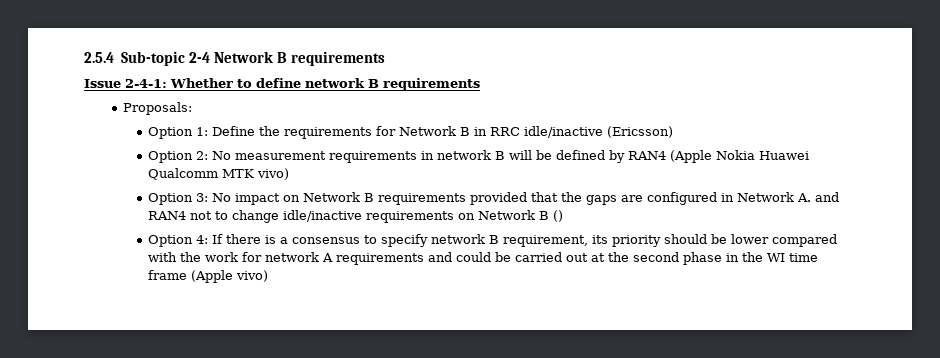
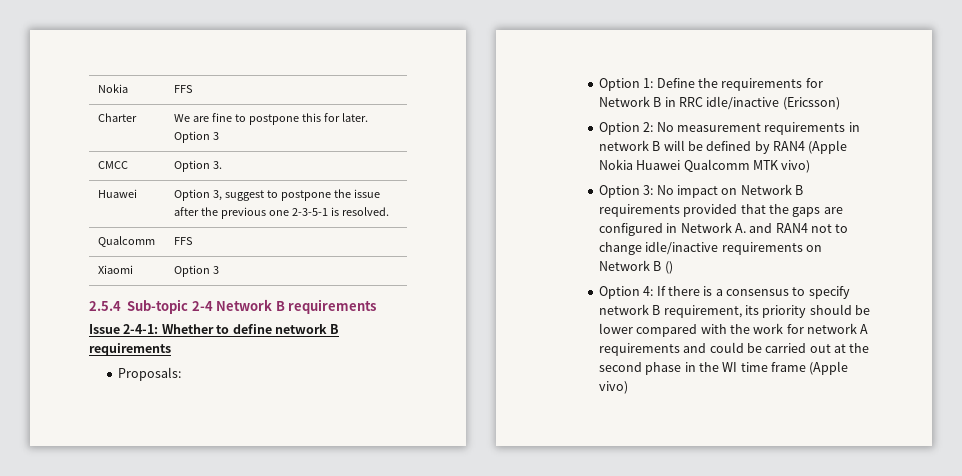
+ Nokia | FFS
+ Charter | We are fine to postpone this for later. Option 3
+ CMCC | Option 3.
+ Huawei | Option 3, suggest to postpone the issue after the previous one 2-3-5-1 is resolved.
+ Qualcomm | FFS
+ Xiaomi | Option 3

